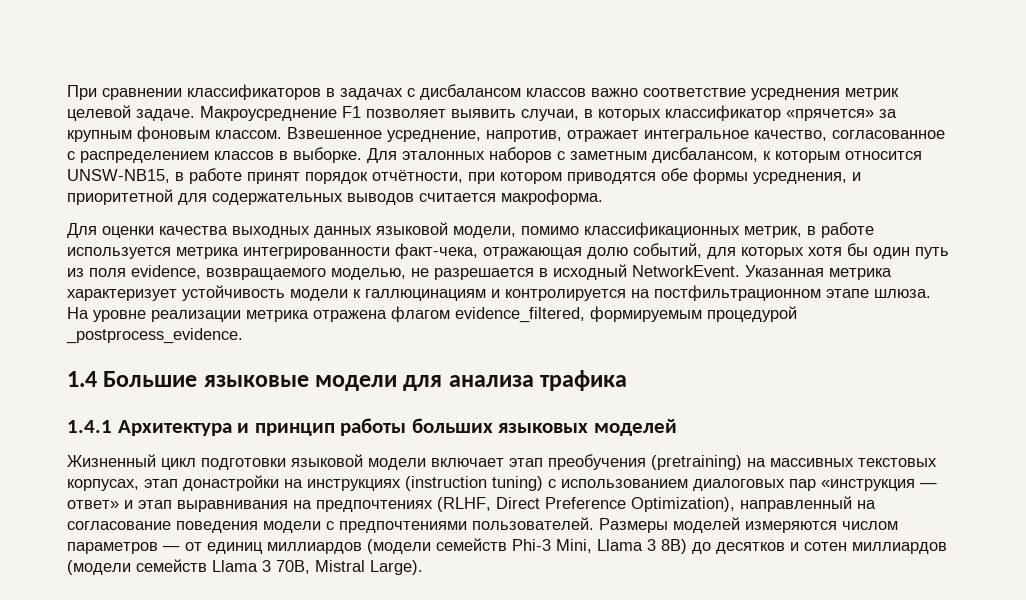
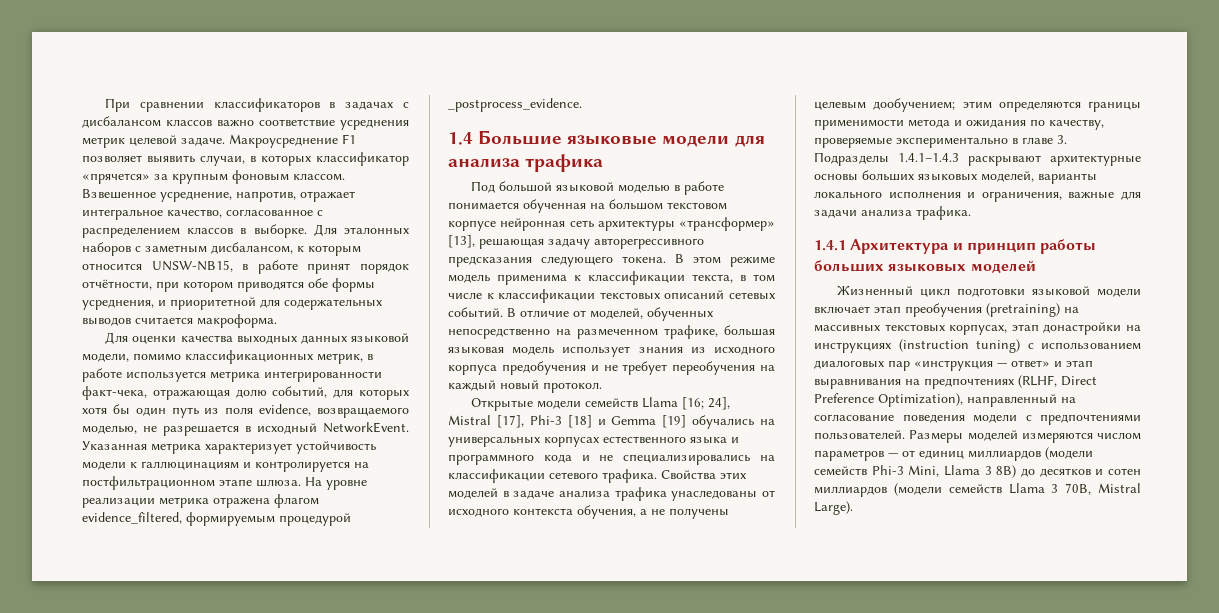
+ Под большой языковой моделью в работе понимается обученная на большом текстовом корпусе нейронная сеть архитектуры «трансформер» [13], решающая задачу авторегрессивного предсказания следующего токена. В этом режиме модель применима к классификации текста, в том числе к классификации текстовых описаний сетевых событий. В отличие от моделей, обученных непосредственно на размеченном трафике, большая языковая модель использует знания из исходного корпуса предобучения и не требует переобучения на каждый новый протокол.
+ Открытые модели семейств Llama [16; 24], Mistral [17], Phi-3 [18] и Gemma [19] обучались на универсальных корпусах естественного языка и программного кода и не специализировались на классификации сетевого трафика. Свойства этих моделей в задаче анализа трафика унаследованы от исходного контекста обучения, а не получены целевым дообучением; этим определяются границы применимости метода и ожидания по качеству, проверяемые экспериментально в главе 3. Подразделы 1.4.1–1.4.3 раскрывают архитектурные основы больших языковых моделей, варианты локального исполнения и ограничения, важные для задачи анализа трафика.

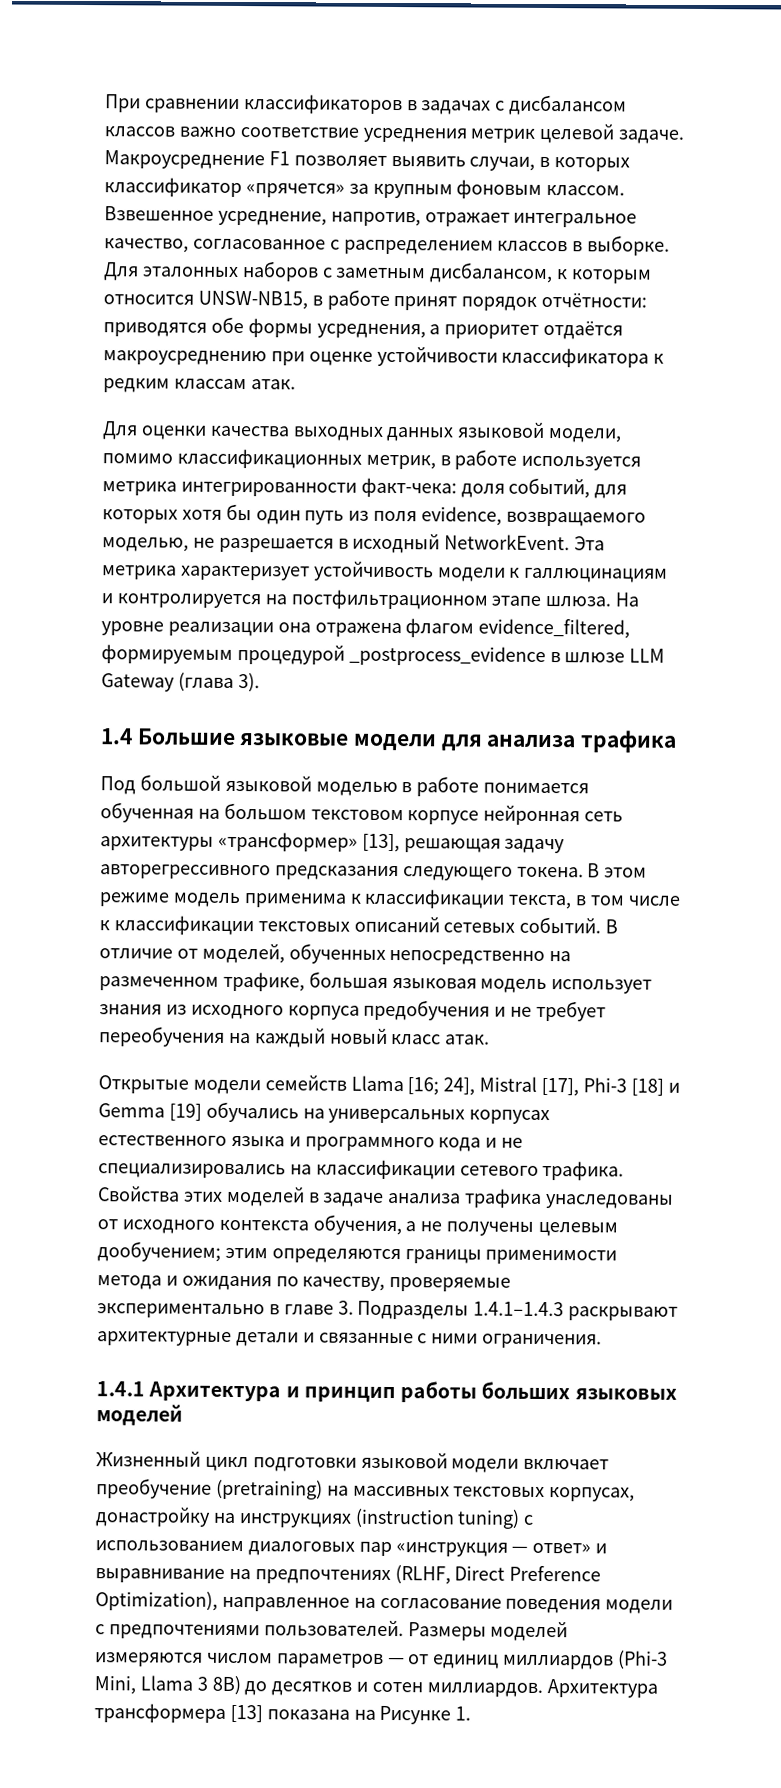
- Для эталонных наборов с заметным дисбалансом, к которым относится UNSW-NB15, в работе принят порядок отчётности, при котором приводятся обе формы усреднения, и приоритетной для содержательных выводов считается макроформа.
+ Для эталонных наборов с заметным дисбалансом, к которым относится UNSW-NB15, в работе принят порядок отчётности: приводятся обе формы усреднения, а приоритет отдаётся макроусреднению при оценке устойчивости классификатора к редким классам атак.
- Для оценки качества выходных данных языковой модели, помимо классификационных метрик, в работе используется метрика интегрированности факт-чека, отражающая долю событий, для которых хотя бы один путь из поля evidence, возвращаемого моделью, не разрешается в исходный NetworkEvent.
+ Для оценки качества выходных данных языковой модели, помимо классификационных метрик, в работе используется метрика интегрированности факт-чека: доля событий, для которых хотя бы один путь из поля evidence, возвращаемого моделью, не разрешается в исходный NetworkEvent.
- Указанная метрика характеризует устойчивость модели к галлюцинациям и контролируется на постфильтрационном этапе шлюза.
+ Эта метрика характеризует устойчивость модели к галлюцинациям и контролируется на постфильтрационном этапе шлюза.
- На уровне реализации метрика отражена флагом evidence_filtered, формируемым процедурой _postprocess_evidence.
+ На уровне реализации она отражена флагом evidence_filtered, формируемым процедурой _postprocess_evidence в шлюзе LLM Gateway (глава 3).
- В отличие от моделей, обученных непосредственно на размеченном трафике, большая языковая модель использует знания из исходного корпуса предобучения и не требует переобучения на каждый новый протокол.
+ В отличие от моделей, обученных непосредственно на размеченном трафике, большая языковая модель использует знания из исходного корпуса предобучения и не требует переобучения на каждый новый класс атак.
- Свойства этих моделей в задаче анализа трафика унаследованы от исходного контекста обучения, а не получены целевым дообучением; этим определяются границы применимости метода и ожидания по качеству, проверяемые экспериментально в главе 3. Подразделы 1.4.1–1.4.3 раскрывают архитектурные основы больших языковых моделей, варианты локального исполнения и ограничения, важные для задачи анализа трафика.
+ Свойства этих моделей в задаче анализа трафика унаследованы от исходного контекста обучения, а не получены целевым дообучением; этим определяются границы применимости метода и ожидания по качеству, проверяемые экспериментально в главе 3. Подразделы 1.4.1–1.4.3 раскрывают архитектурные детали и связанные с ними ограничения.
- Жизненный цикл подготовки языковой модели включает этап преобучения (pretraining) на массивных текстовых корпусах, этап донастройки на инструкциях (instruction tuning) с использованием диалоговых пар «инструкция — ответ» и этап выравнивания на предпочтениях (RLHF, Direct Preference Optimization), направленный на согласование поведения модели с предпочтениями пользователей.
+ Жизненный цикл подготовки языковой модели включает преобучение (pretraining) на массивных текстовых корпусах, донастройку на инструкциях (instruction tuning) с использованием диалоговых пар «инструкция — ответ» и выравнивание на предпочтениях (RLHF, Direct Preference Optimization), направленное на согласование поведения модели с предпочтениями пользователей.
- Размеры моделей измеряются числом параметров — от единиц миллиардов (модели семейств Phi-3 Mini, Llama 3 8B) до десятков и сотен миллиардов (модели семейств Llama 3 70B, Mistral Large).
+ Размеры моделей измеряются числом параметров — от единиц миллиардов (Phi-3 Mini, Llama 3 8B) до десятков и сотен миллиардов. Архитектура трансформера [13] показана на Рисунке 1.

